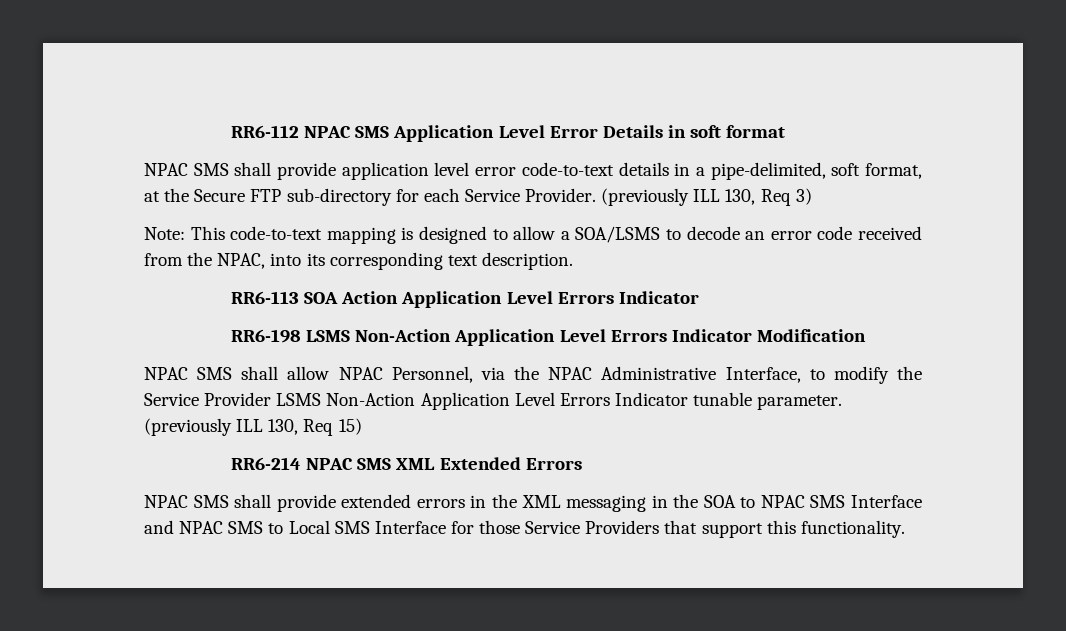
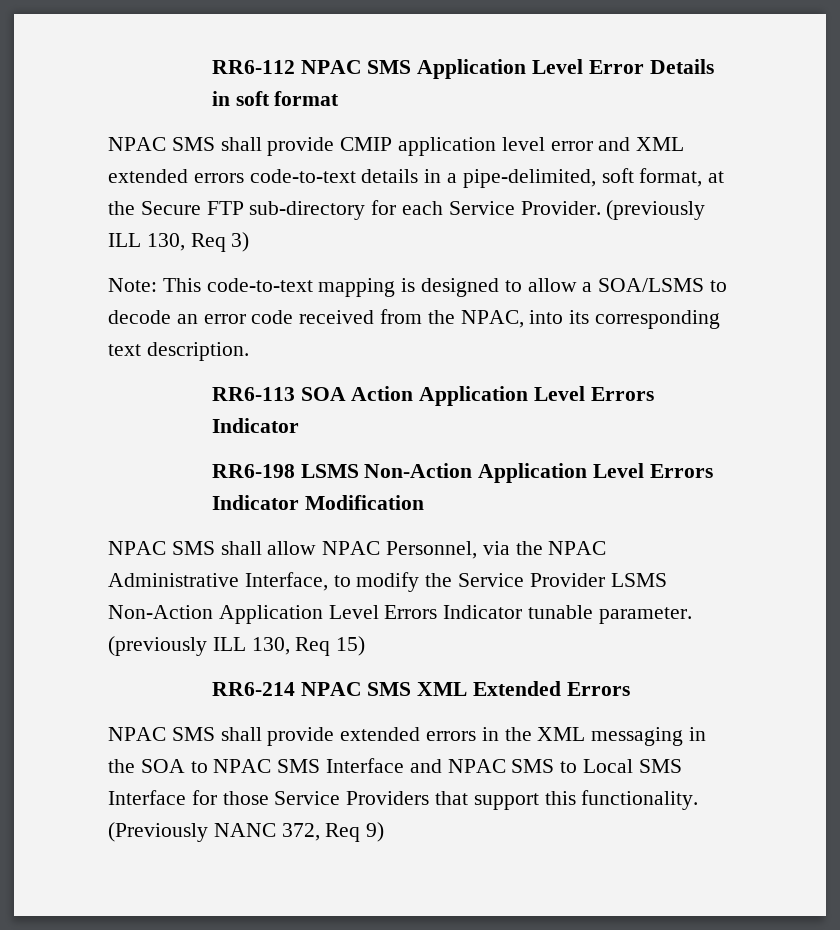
- NPAC SMS shall provide application level error code-to-text details in a pipe-delimited, soft format, at the Secure FTP sub-directory for each Service Provider.
+ NPAC SMS shall provide CMIP application level error and XML extended errors code-to-text details in a pipe-delimited, soft format, at the Secure FTP sub-directory for each Service Provider.
+ (Previously NANC 372, Req 9)

